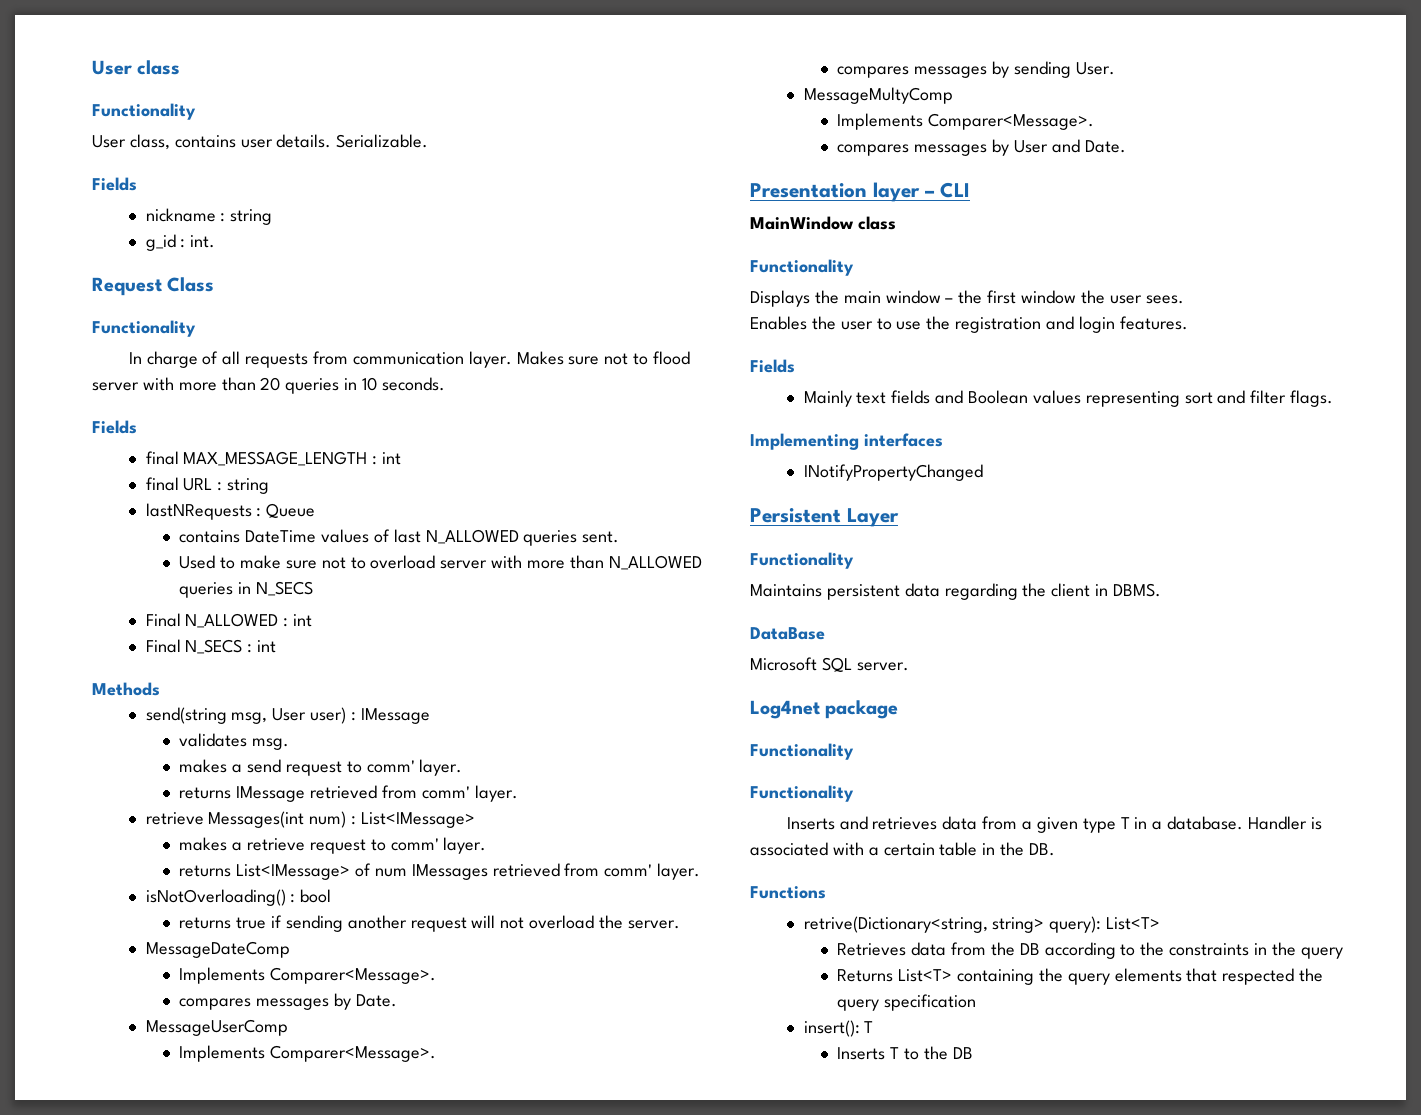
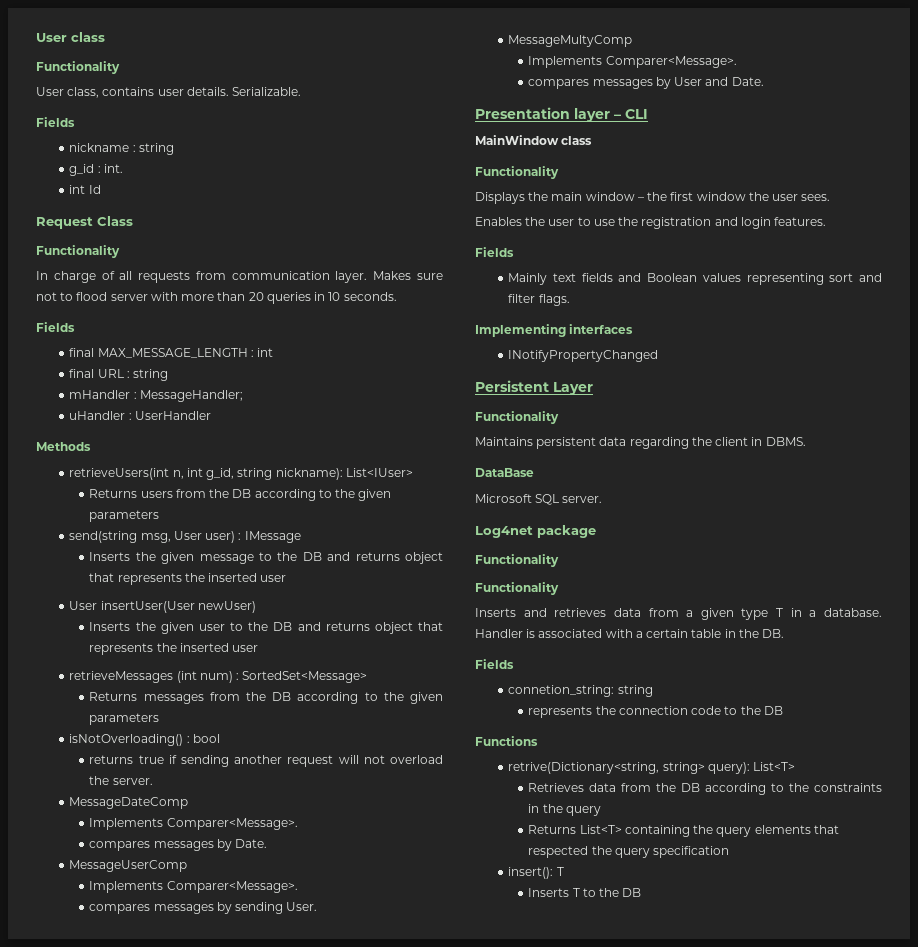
+ int Id
- lastNRequests : Queue
- contains DateTime values of last N_ALLOWED queries sent.
- Used to make sure not to overload server with more than N_ALLOWED queries in N_SECS
- Final N_ALLOWED : int
- Final N_SECS : int
+ mHandler : MessageHandler;
+ uHandler : UserHandler
  Methods
+ retrieveUsers(int n, int g_id, string nickname): List<IUser>
+ Returns users from the DB according to the given parameters
- validates msg.
- makes a send request to comm' layer.
- returns IMessage retrieved from comm' layer.
- retrieve Messages(int num) : List<IMessage>
- makes a retrieve request to comm' layer.
- returns List<IMessage> of num IMessages retrieved from comm' layer.
+ Inserts the given message to the DB and returns object that represents the inserted user
+ User insertUser(User newUser)
+ Inserts the given user to the DB and returns object that represents the inserted user
+ retrieveMessages (int num) : SortedSet<Message>
+ Returns messages from the DB according to the given parameters
  Handler is associated with a certain table in the DB.
+ Fields
+ connetion_string: string
+ represents the connection code to the DB

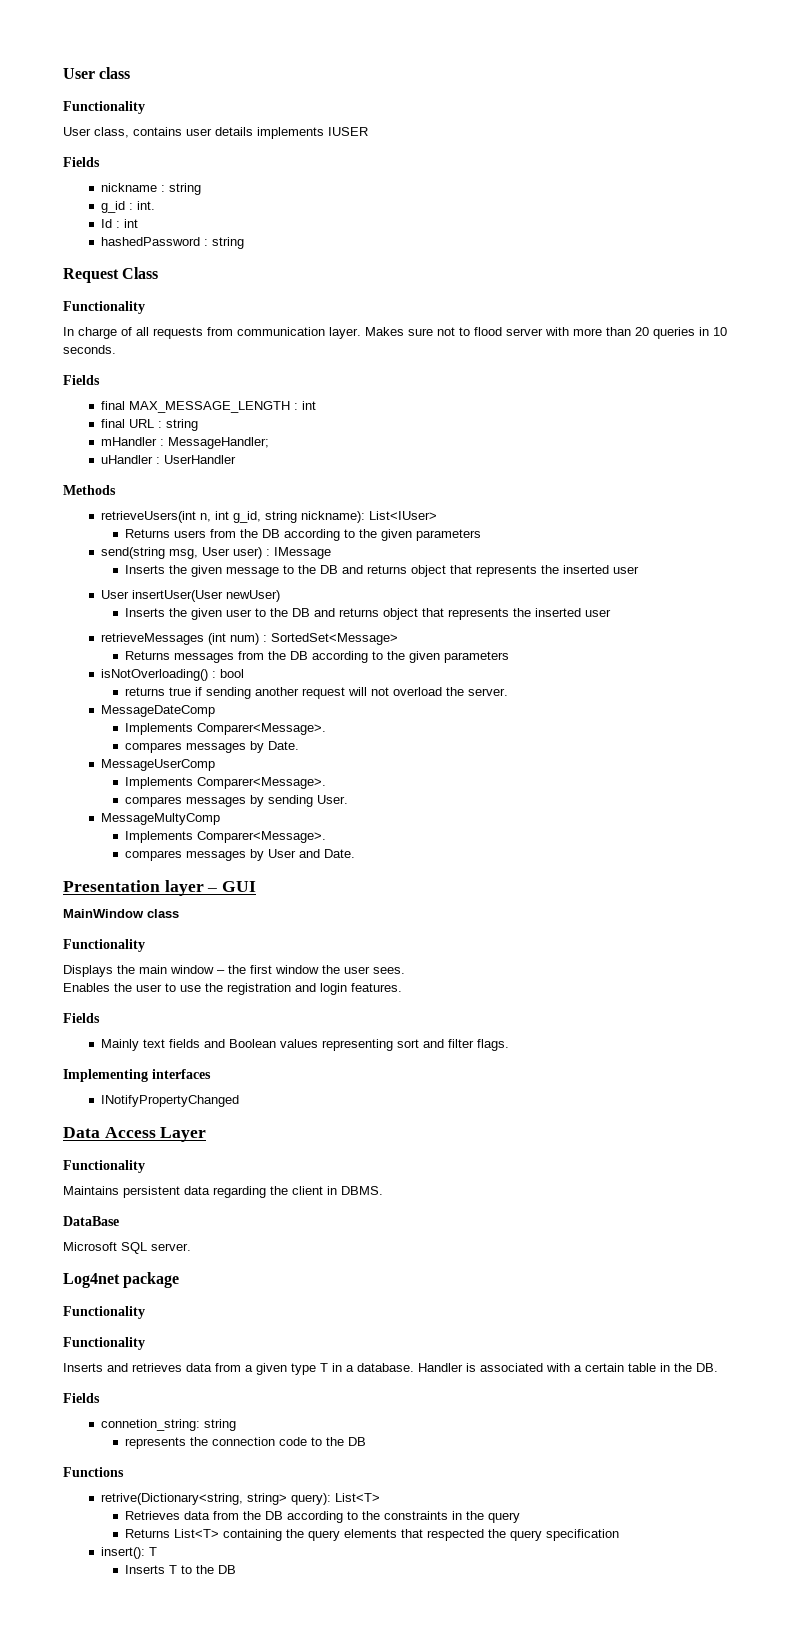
- User class, contains user details. Serializable.
+ User class, contains user details implements IUSER
- int Id
+ Id : int
+ hashedPassword : string
- Presentation layer – CLI
+ Presentation layer – GUI
- Persistent Layer
+ Data Access Layer

